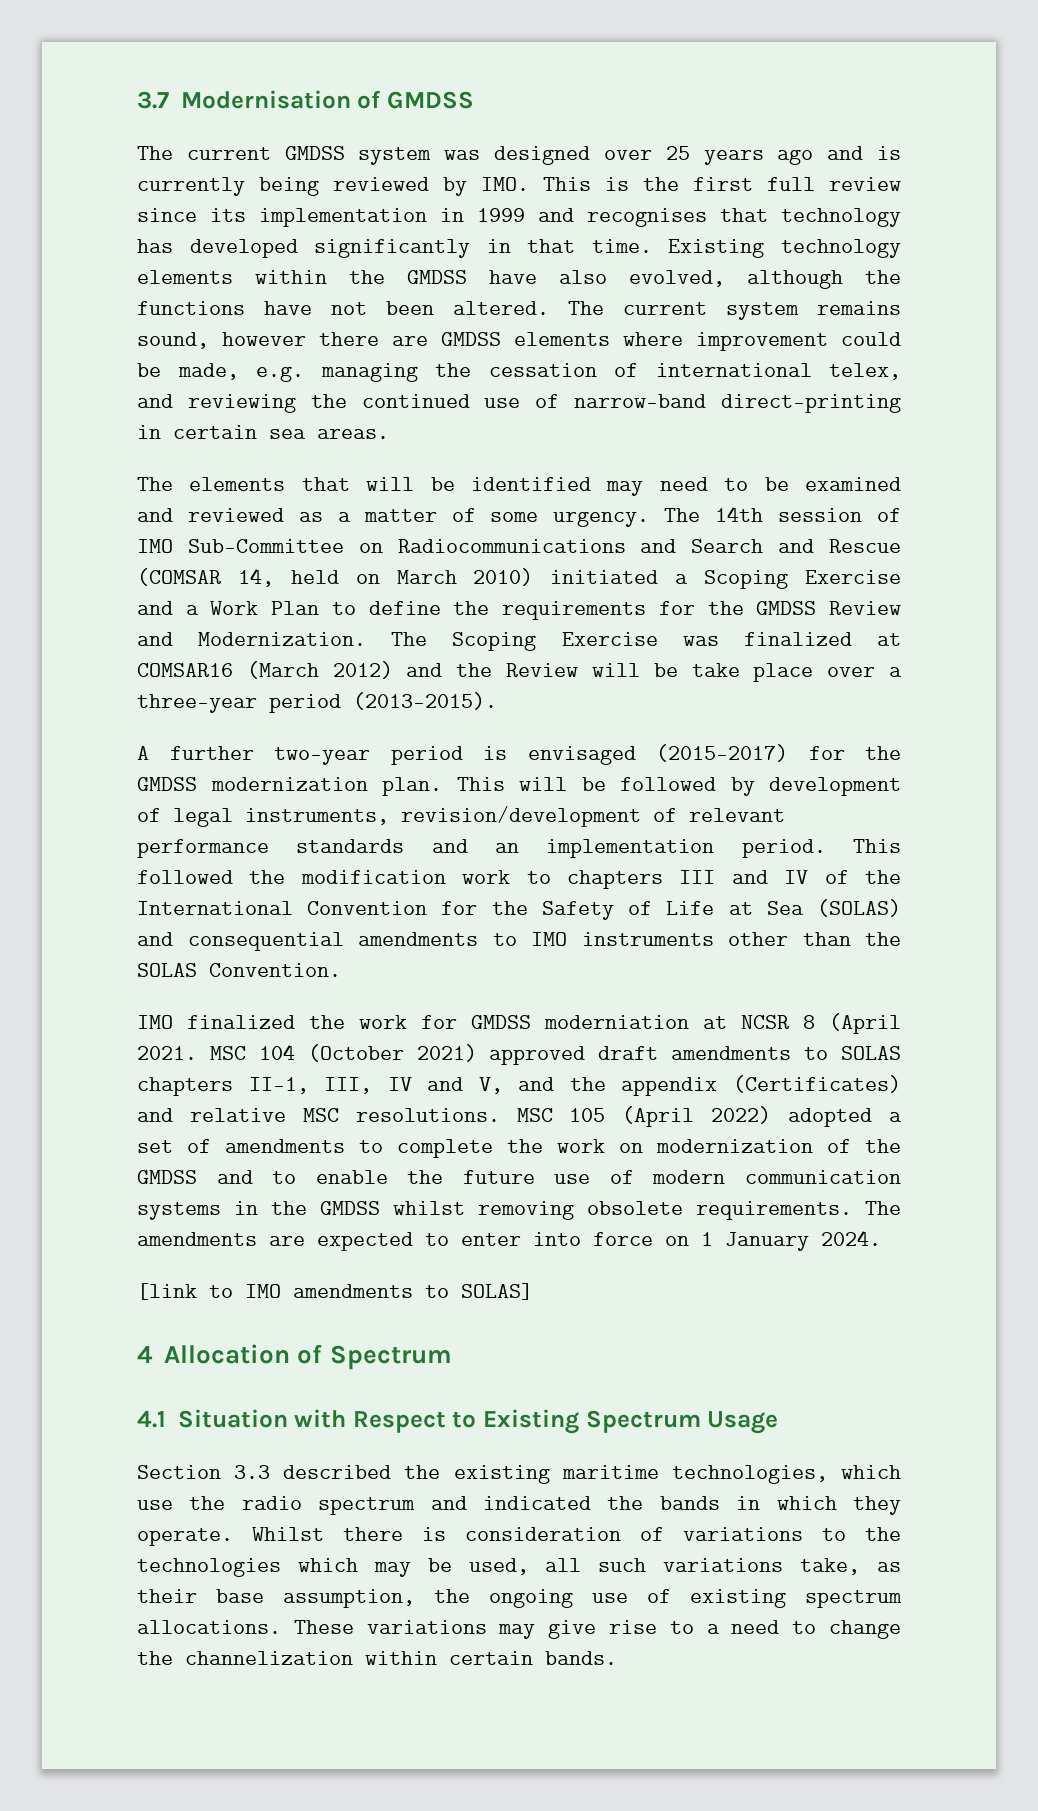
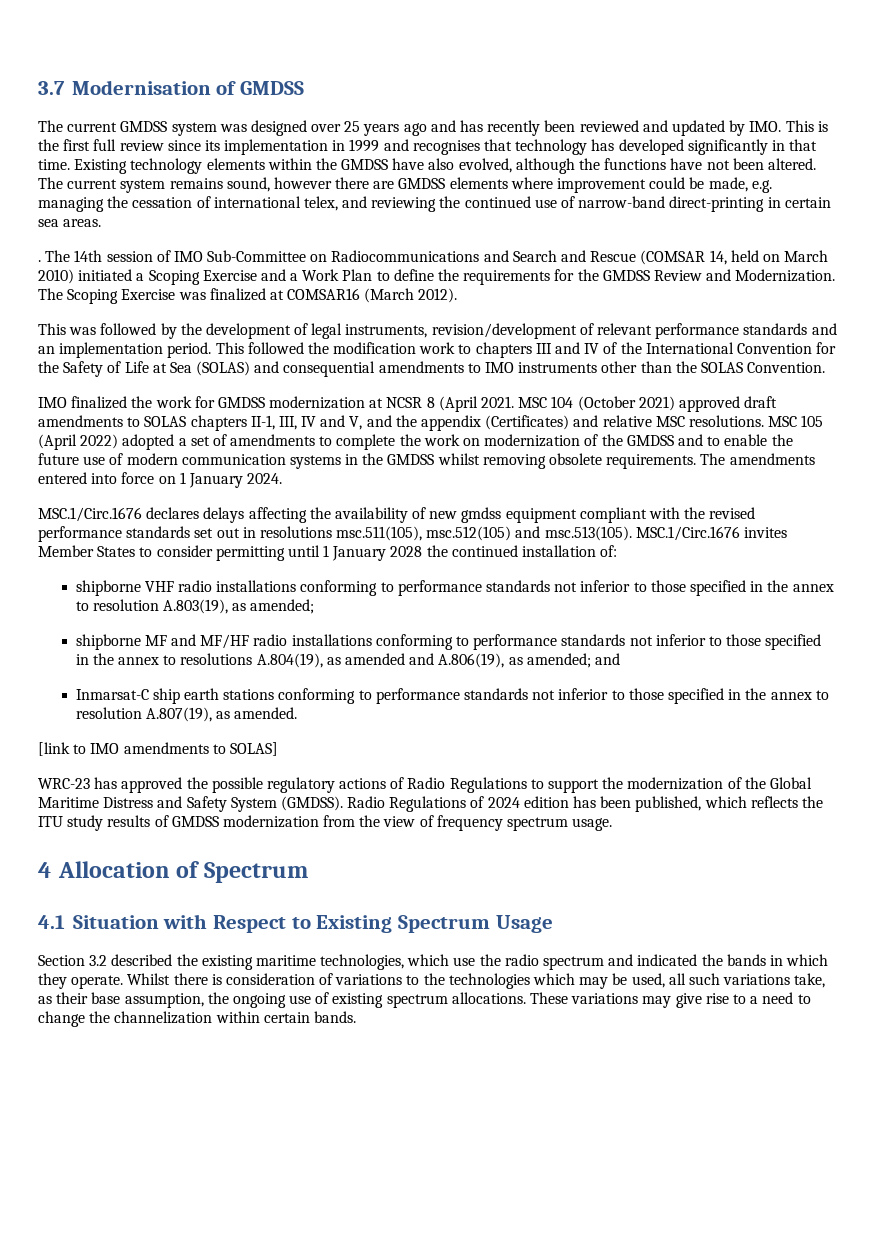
- The current GMDSS system was designed over 25 years ago and is currently being reviewed by IMO. This is the first full review since its implementation in 1999 and recognises that technology has developed significantly in that time.
+ The current GMDSS system was designed over 25 years ago and has recently been reviewed and updated by IMO. This is the first full review since its implementation in 1999 and recognises that technology has developed significantly in that time.
- The elements that will be identified may need to be examined and reviewed as a matter of some urgency.
+ .
- The Scoping Exercise was finalized at COMSAR16 (March 2012) and the Review will be take place over a three-year period (2013-2015).
- A further two-year period is envisaged (2015-2017) for the GMDSS modernization plan. This will be followed by development of legal instruments, revision/development of relevant performance standards and an implementation period.
+ The Scoping Exercise was finalized at COMSAR16 (March 2012).
+ This was followed by the development of legal instruments, revision/development of relevant performance standards and an implementation period.
- IMO finalized the work for GMDSS moderniation at NCSR 8 (April 2021.
+ IMO finalized the work for GMDSS modernization at NCSR 8 (April 2021.
- The amendments are expected to enter into force on 1 January 2024.
+ The amendments entered into force on 1 January 2024.
+ MSC.1/Circ.1676 declares delays affecting the availability of new gmdss equipment compliant with the revised performance standards set out in resolutions msc.511(105), msc.512(105) and msc.513(105). MSC.1/Circ.1676 invites Member States to consider permitting until 1 January 2028 the continued installation of:
+ shipborne VHF radio installations conforming to performance standards not inferior to those specified in the annex to resolution A.803(19), as amended;
+ shipborne MF and MF/HF radio installations conforming to performance standards not inferior to those specified in the annex to resolutions A.804(19), as amended and A.806(19), as amended; and
+ Inmarsat-C ship earth stations conforming to performance standards not inferior to those specified in the annex to resolution A.807(19), as amended.
+ WRC-23 has approved the possible regulatory actions of Radio Regulations to support the modernization of the Global Maritime Distress and Safety System (GMDSS). Radio Regulations of 2024 edition has been published, which reflects the ITU study results of GMDSS modernization from the view of frequency spectrum usage.
- Section 3.3 described the existing maritime technologies, which use the radio spectrum and indicated the bands in which they operate.
+ Section 3.2 described the existing maritime technologies, which use the radio spectrum and indicated the bands in which they operate.

